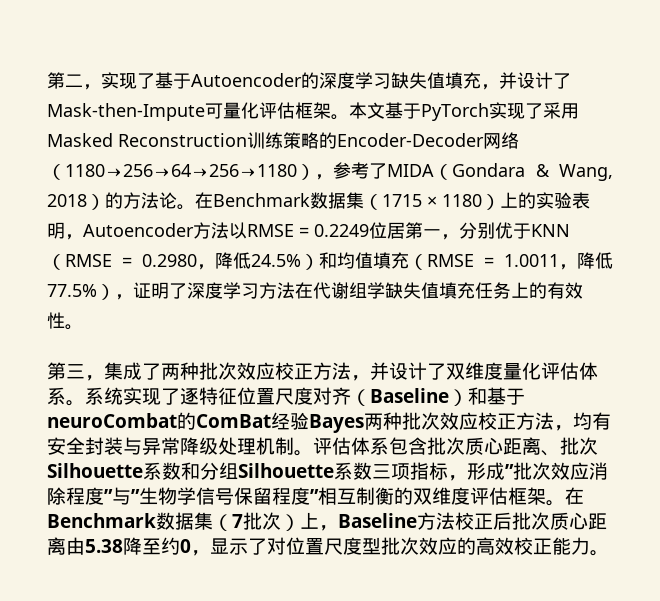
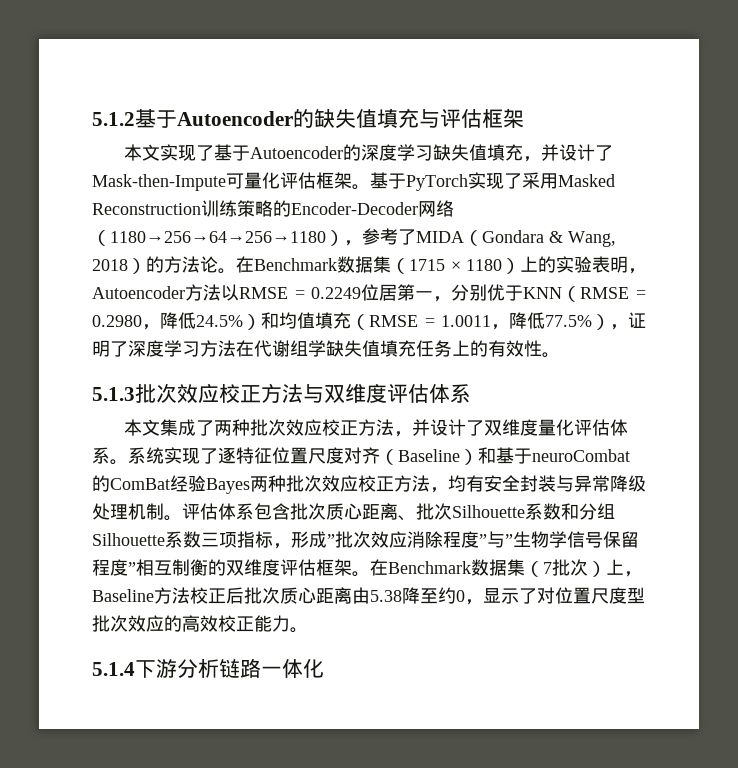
- 第二，实现了基于Autoencoder的深度学习缺失值填充，并设计了Mask-then-Impute可量化评估框架。
+ 5.1.2基于Autoencoder的缺失值填充与评估框架
+ 本文实现了基于Autoencoder的深度学习缺失值填充，并设计了Mask-then-Impute可量化评估框架。
- 本文基于PyTorch实现了采用Masked Reconstruction训练策略的Encoder-Decoder网络（1180→256→64→256→1180），参考了MIDA（Gondara & Wang, 2018）的方法论。
+ 基于PyTorch实现了采用Masked Reconstruction训练策略的Encoder-Decoder网络（1180→256→64→256→1180），参考了MIDA（Gondara & Wang, 2018）的方法论。
- 第三，集成了两种批次效应校正方法，并设计了双维度量化评估体系。
+ 5.1.3批次效应校正方法与双维度评估体系
+ 本文集成了两种批次效应校正方法，并设计了双维度量化评估体系。
+ 5.1.4下游分析链路一体化

